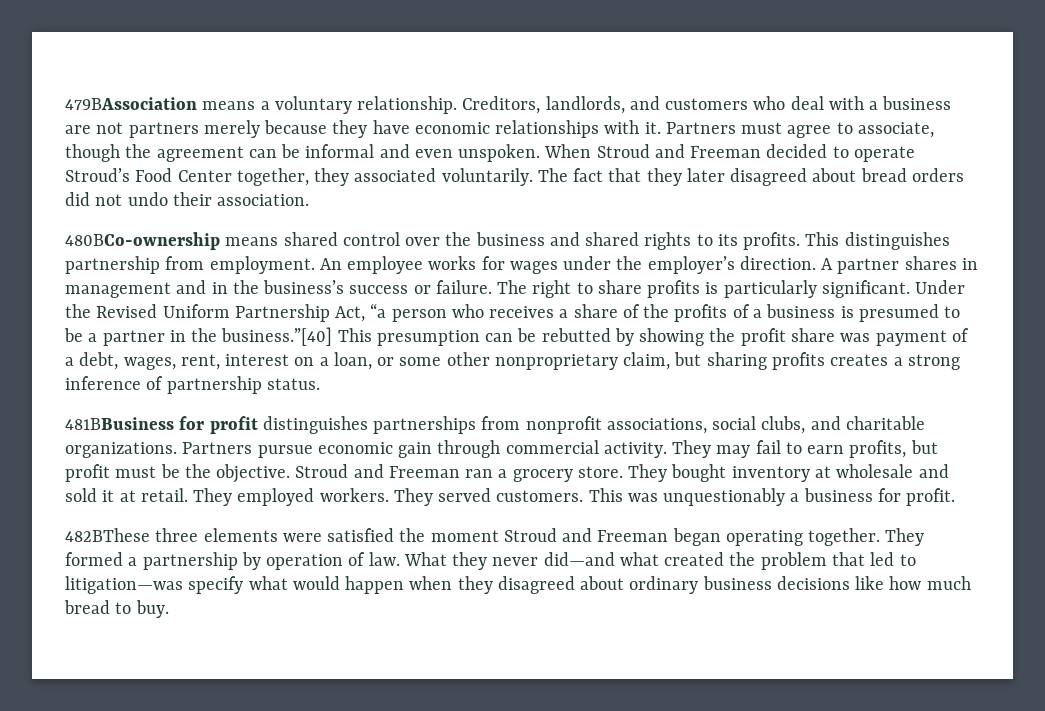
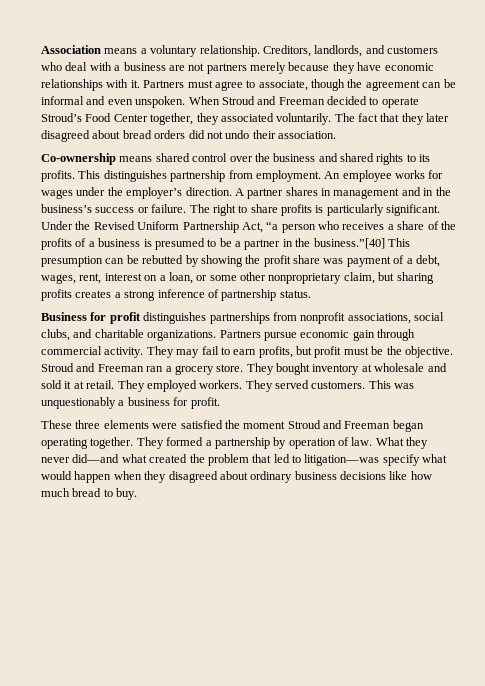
- 479BAssociation means a voluntary relationship.
+ Association means a voluntary relationship.
- 480BCo-ownership means shared control over the business and shared rights to its profits.
+ Co-ownership means shared control over the business and shared rights to its profits.
- 481BBusiness for profit distinguishes partnerships from nonprofit associations, social clubs, and charitable organizations.
+ Business for profit distinguishes partnerships from nonprofit associations, social clubs, and charitable organizations.
- 482BThese three elements were satisfied the moment Stroud and Freeman began operating together.
+ These three elements were satisfied the moment Stroud and Freeman began operating together.

